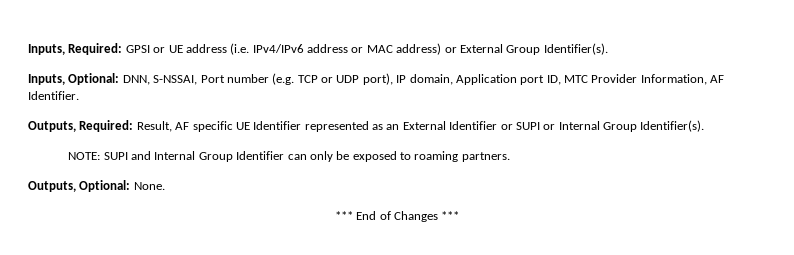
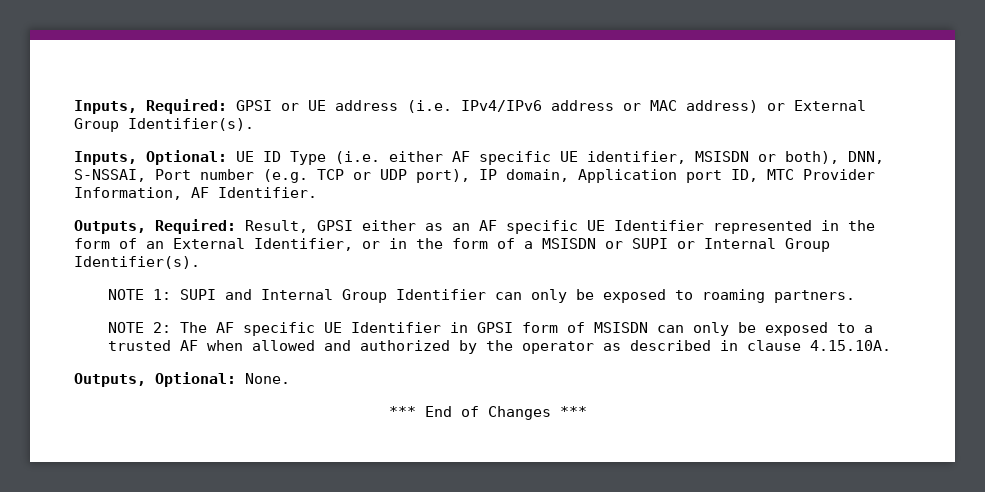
- Inputs, Optional: DNN, S-NSSAI, Port number (e.g. TCP or UDP port), IP domain, Application port ID, MTC Provider Information, AF Identifier.
+ Inputs, Optional: UE ID Type (i.e. either AF specific UE identifier, MSISDN or both), DNN, S-NSSAI, Port number (e.g. TCP or UDP port), IP domain, Application port ID, MTC Provider Information, AF Identifier.
- Outputs, Required: Result, AF specific UE Identifier represented as an External Identifier or SUPI or Internal Group Identifier(s).
+ Outputs, Required: Result, GPSI either as an AF specific UE Identifier represented in the form of an External Identifier, or in the form of a MSISDN or SUPI or Internal Group Identifier(s).
- NOTE: SUPI and Internal Group Identifier can only be exposed to roaming partners.
+ NOTE 1: SUPI and Internal Group Identifier can only be exposed to roaming partners.
+ NOTE 2: The AF specific UE Identifier in GPSI form of MSISDN can only be exposed to a trusted AF when allowed and authorized by the operator as described in clause 4.15.10A.

